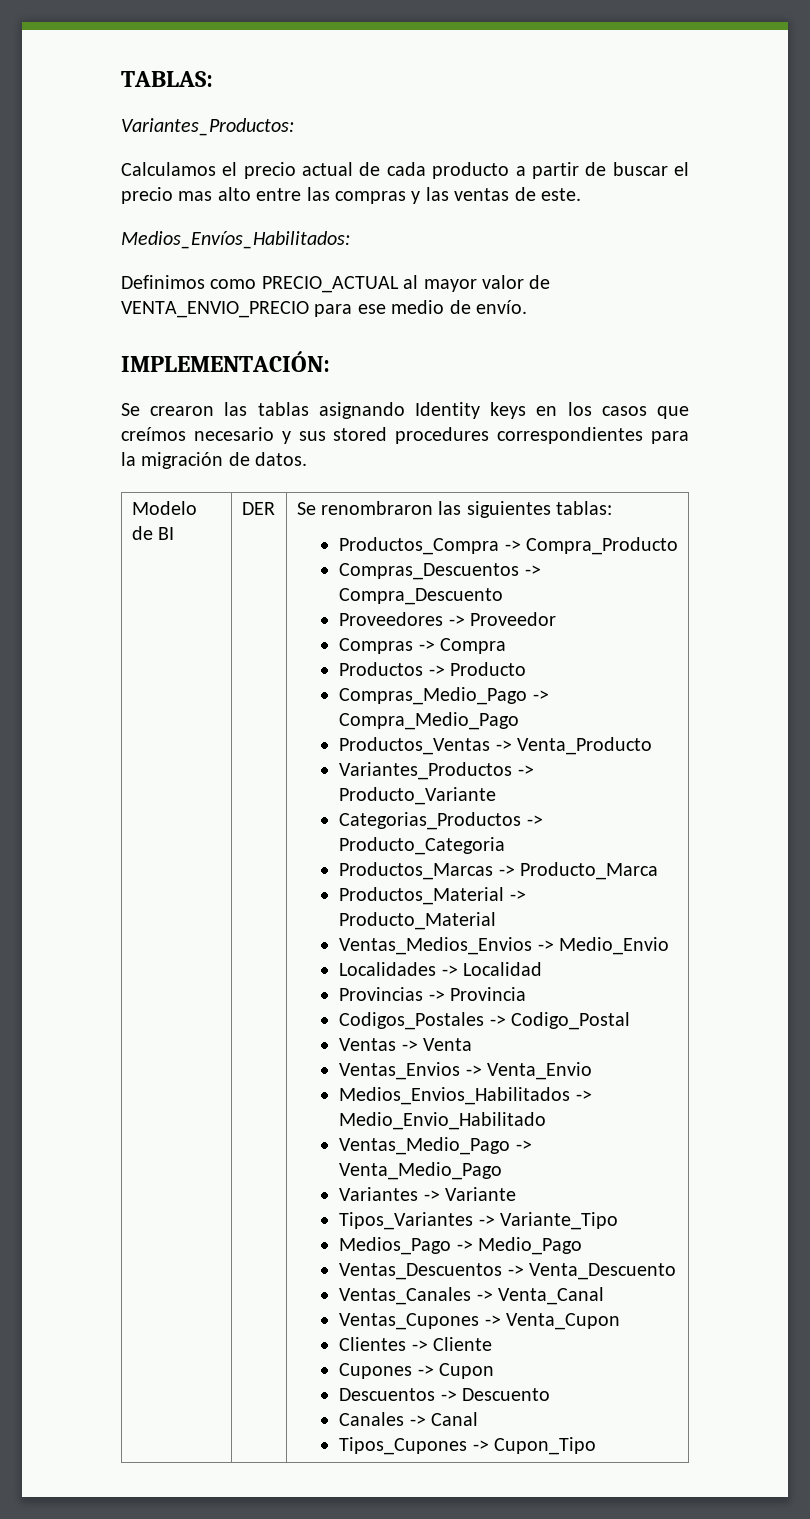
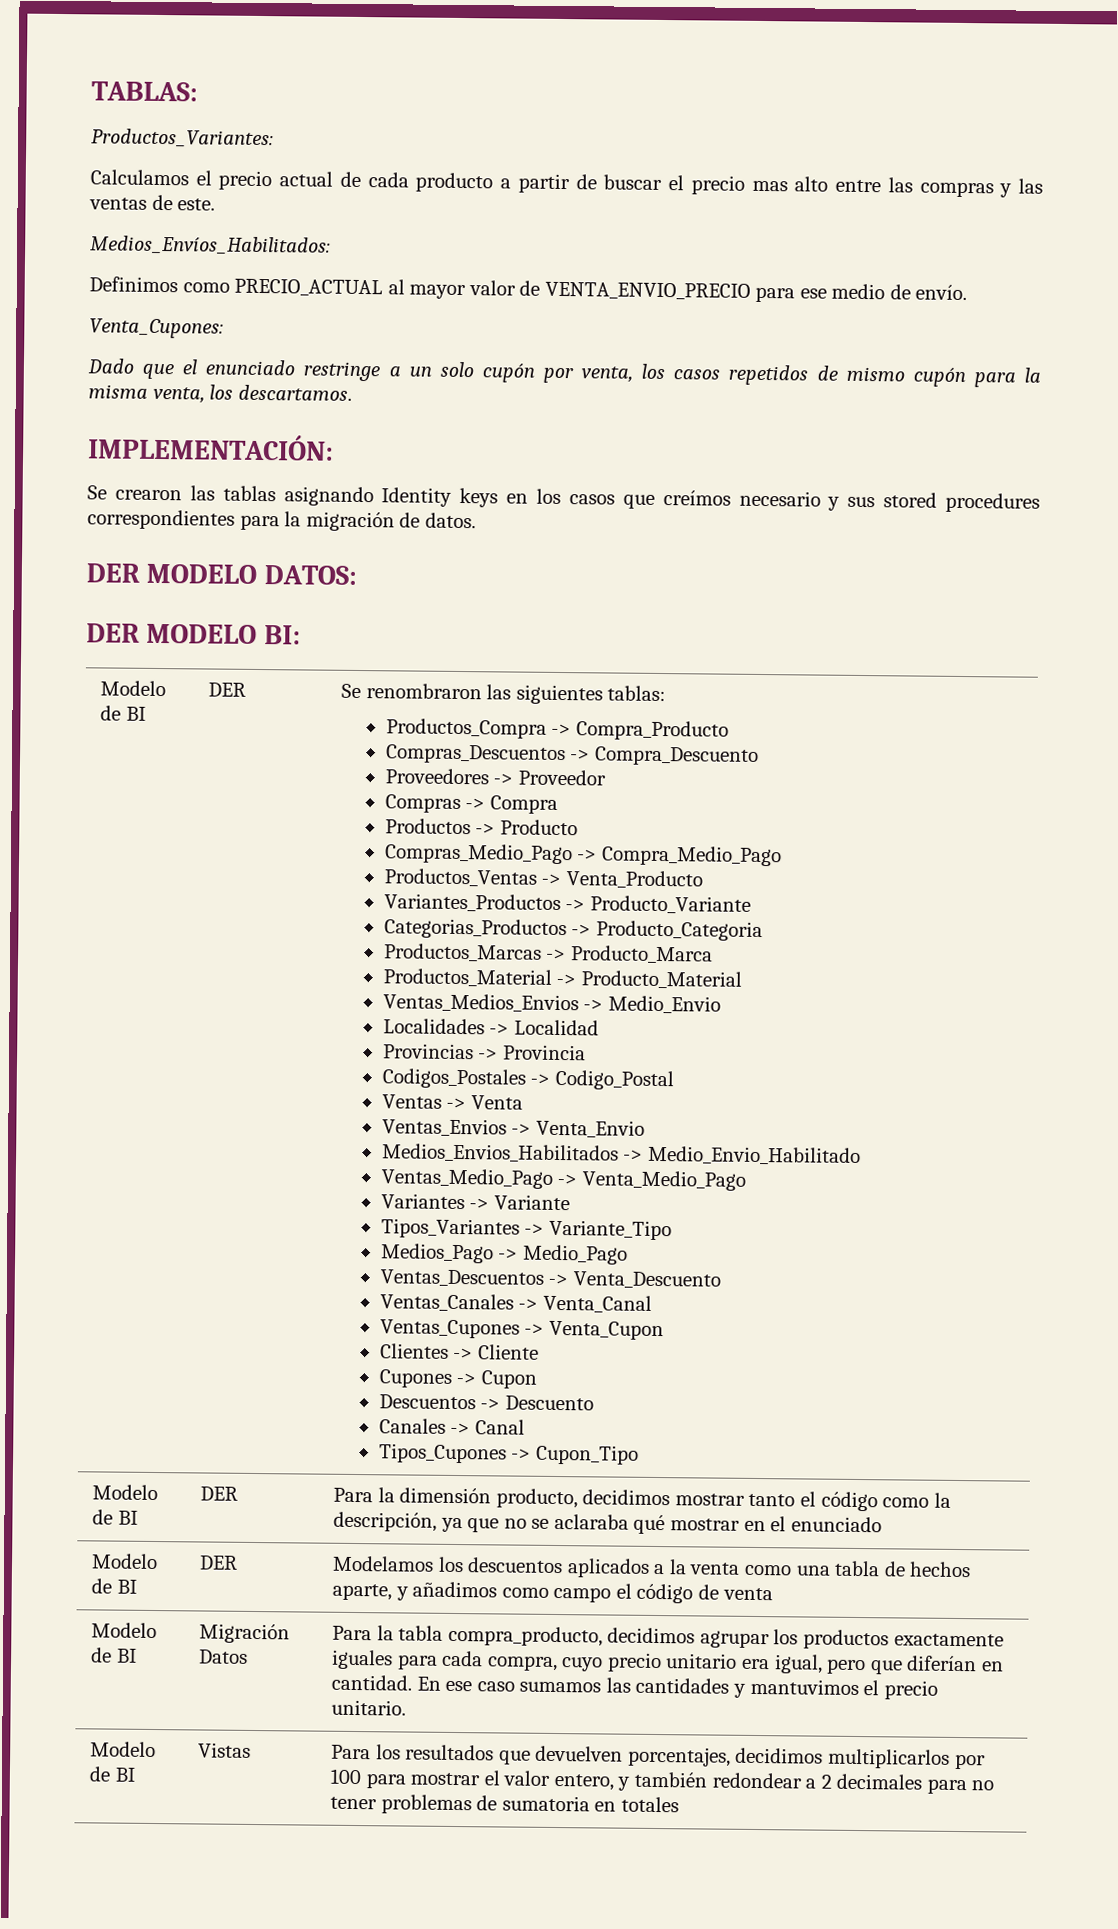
- Variantes_Productos:
+ Productos_Variantes:
+ Venta_Cupones:
+ Dado que el enunciado restringe a un solo cupón por venta, los casos repetidos de mismo cupón para la misma venta, los descartamos.
+ DER MODELO DATOS:
+ DER MODELO BI:
+ Modelo de BI | DER | Para la dimensión producto, decidimos mostrar tanto el código como la descripción, ya que no se aclaraba qué mostrar en el enunciado
+ Modelo de BI | DER | Modelamos los descuentos aplicados a la venta como una tabla de hechos aparte, y añadimos como campo el código de venta
+ Modelo de BI | Migración Datos | Para la tabla compra_producto, decidimos agrupar los productos exactamente iguales para cada compra, cuyo precio unitario era igual, pero que diferían en cantidad. En ese caso sumamos las cantidades y mantuvimos el precio unitario.
+ Modelo de BI | Vistas | Para los resultados que devuelven porcentajes, decidimos multiplicarlos por 100 para mostrar el valor entero, y también redondear a 2 decimales para no tener problemas de sumatoria en totales

